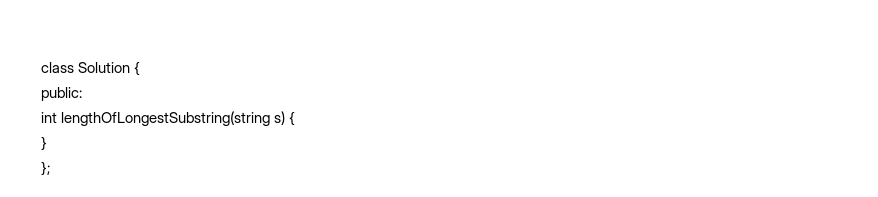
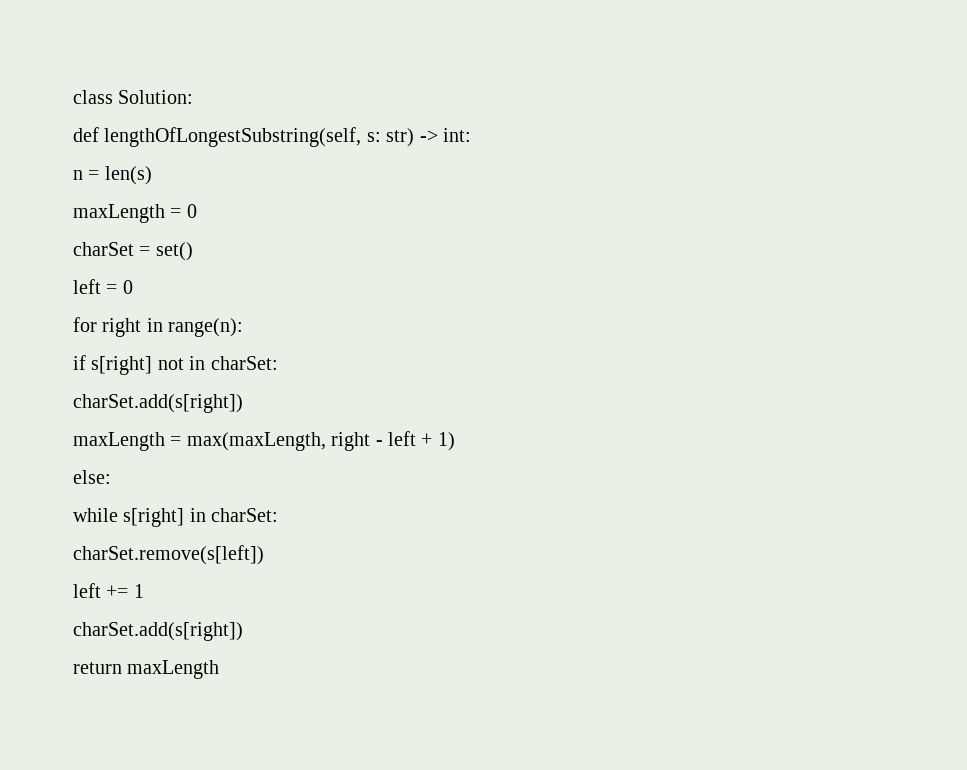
- class Solution {
- public:
- int lengthOfLongestSubstring(string s) {
- }
- };
+ class Solution:
+ def lengthOfLongestSubstring(self, s: str) -> int:
+ n = len(s)
+ maxLength = 0
+ charSet = set()
+ left = 0
+ for right in range(n):
+ if s[right] not in charSet:
+ charSet.add(s[right])
+ maxLength = max(maxLength, right - left + 1)
+ else:
+ while s[right] in charSet:
+ charSet.remove(s[left])
+ left += 1
+ charSet.add(s[right])
+ return maxLength

